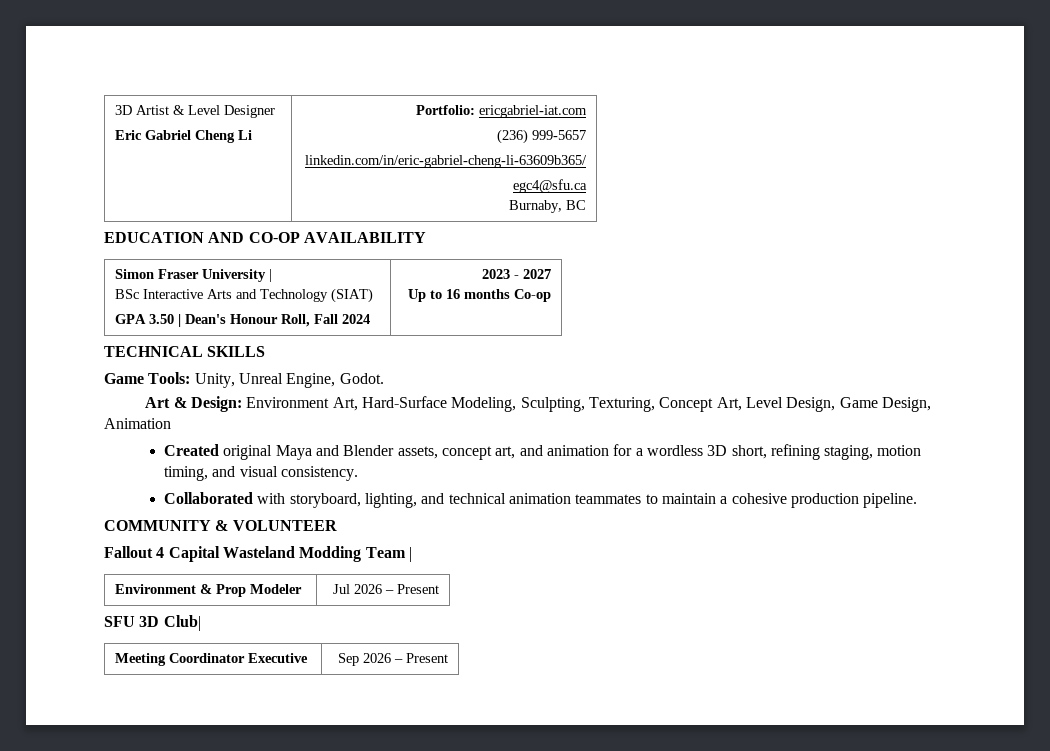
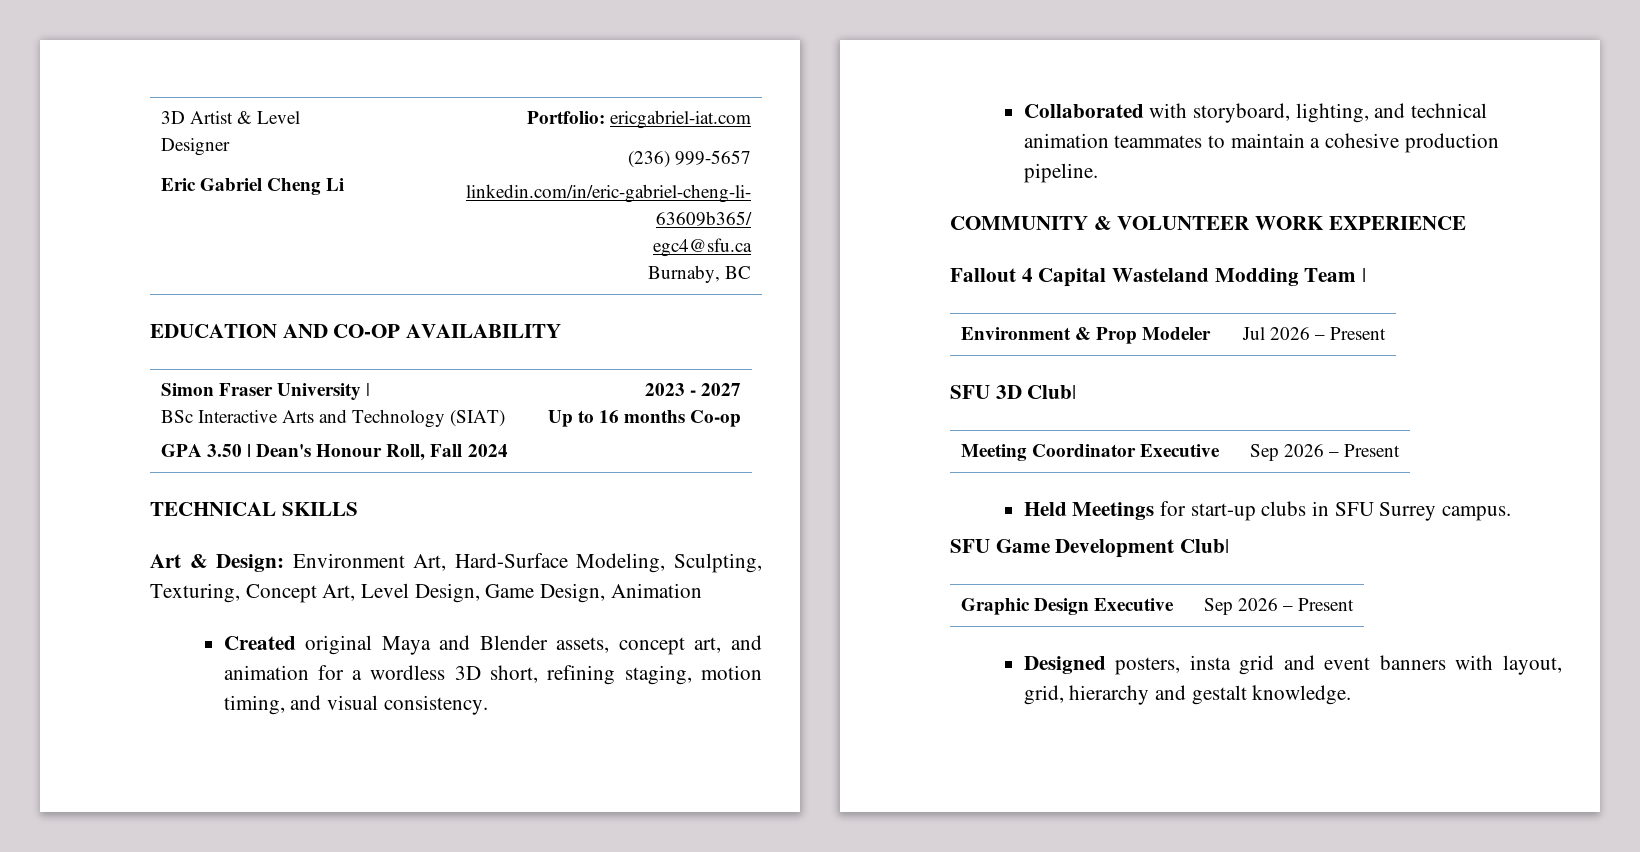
- Game Tools: Unity, Unreal Engine, Godot.
- COMMUNITY & VOLUNTEER
+ COMMUNITY & VOLUNTEER WORK EXPERIENCE
+ Held Meetings for start-up clubs in SFU Surrey campus.
+ SFU Game Development Club|
+ Graphic Design Executive | Sep 2026 – Present
+ Designed posters, insta grid and event banners with layout, grid, hierarchy and gestalt knowledge.

